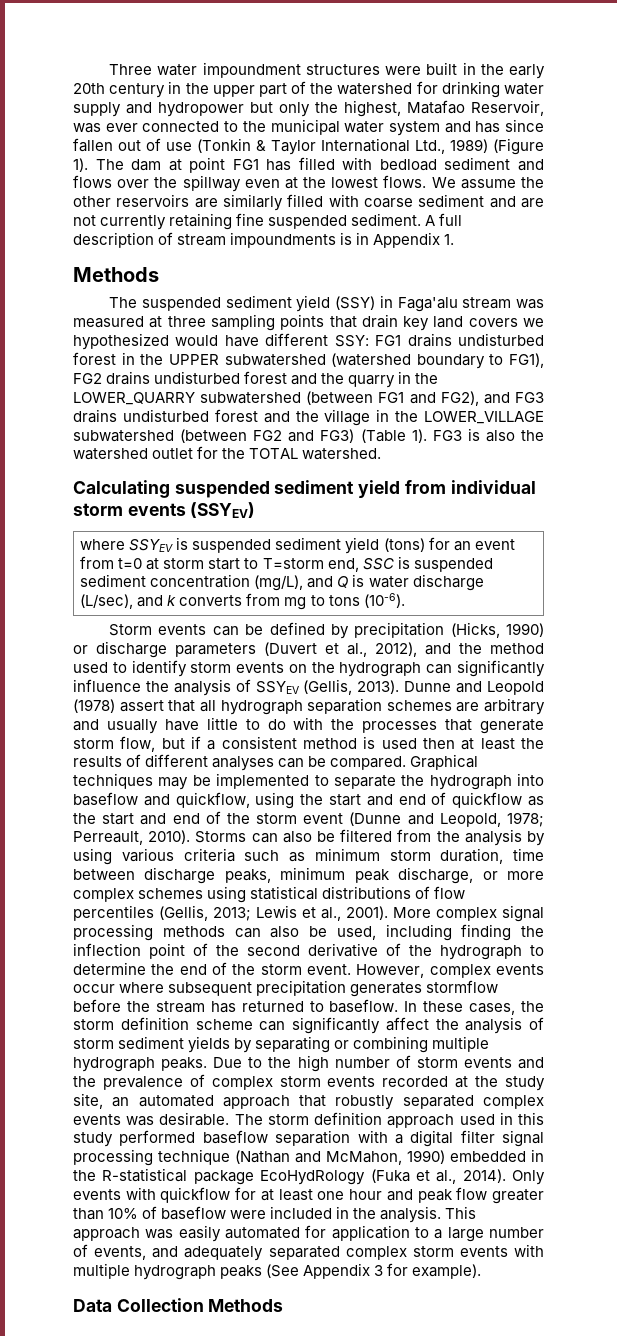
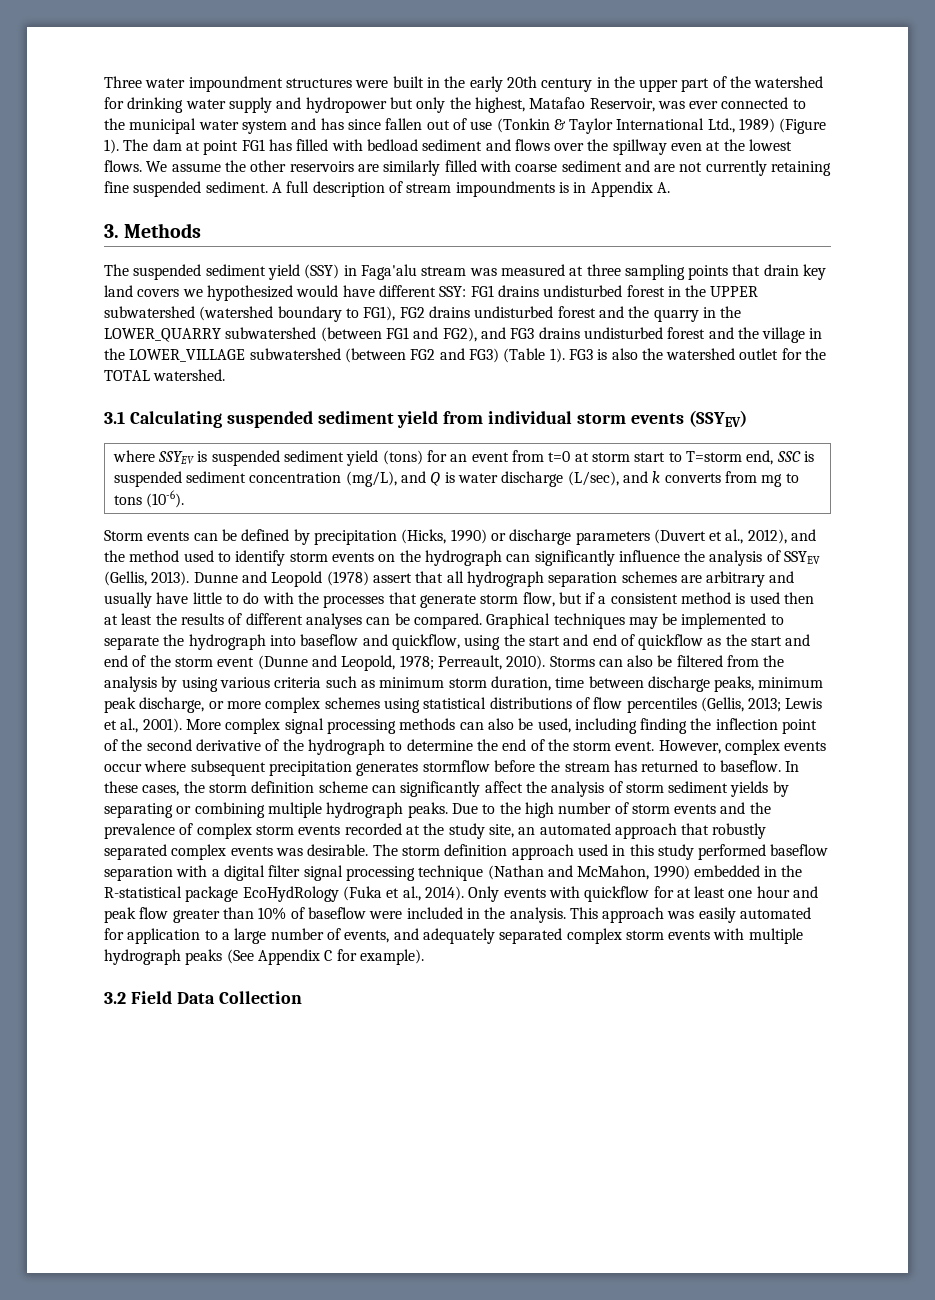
- A full description of stream impoundments is in Appendix 1.
- Methods
+ A full description of stream impoundments is in Appendix A.
+ 3. Methods
- Calculating suspended sediment yield from individual storm events (SSYEV)
+ 3.1 Calculating suspended sediment yield from individual storm events (SSYEV)
- This approach was easily automated for application to a large number of events, and adequately separated complex storm events with multiple hydrograph peaks (See Appendix 3 for example).
+ This approach was easily automated for application to a large number of events, and adequately separated complex storm events with multiple hydrograph peaks (See Appendix C for example).
- Data Collection Methods
+ 3.2 Field Data Collection

